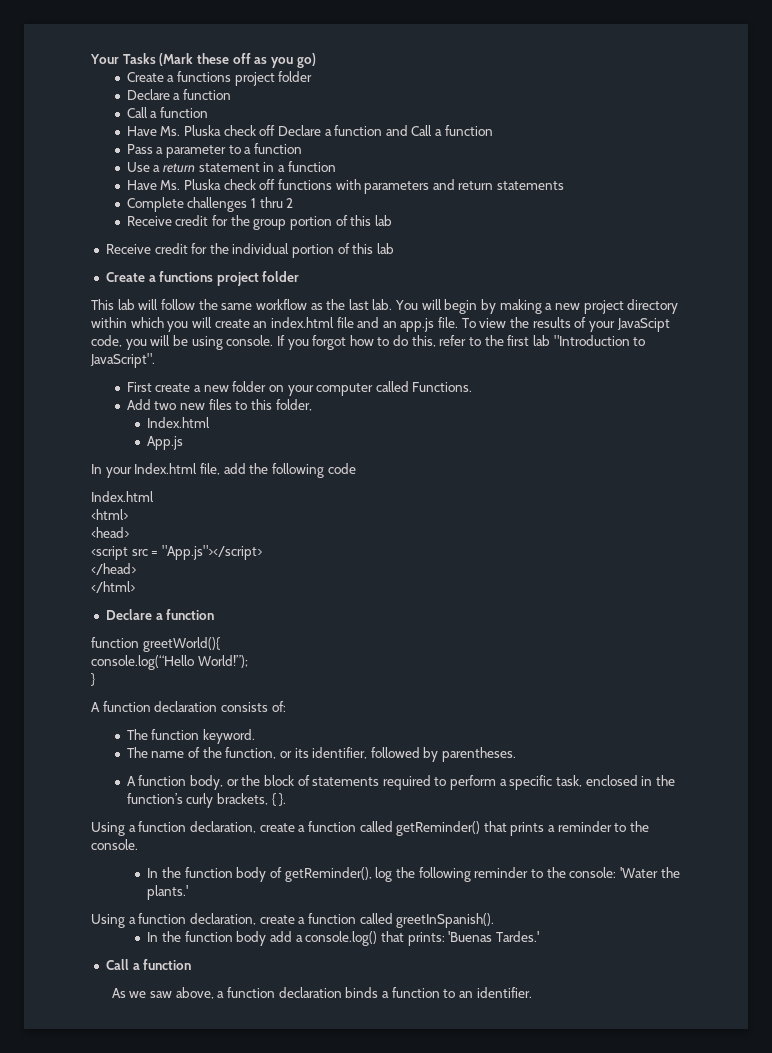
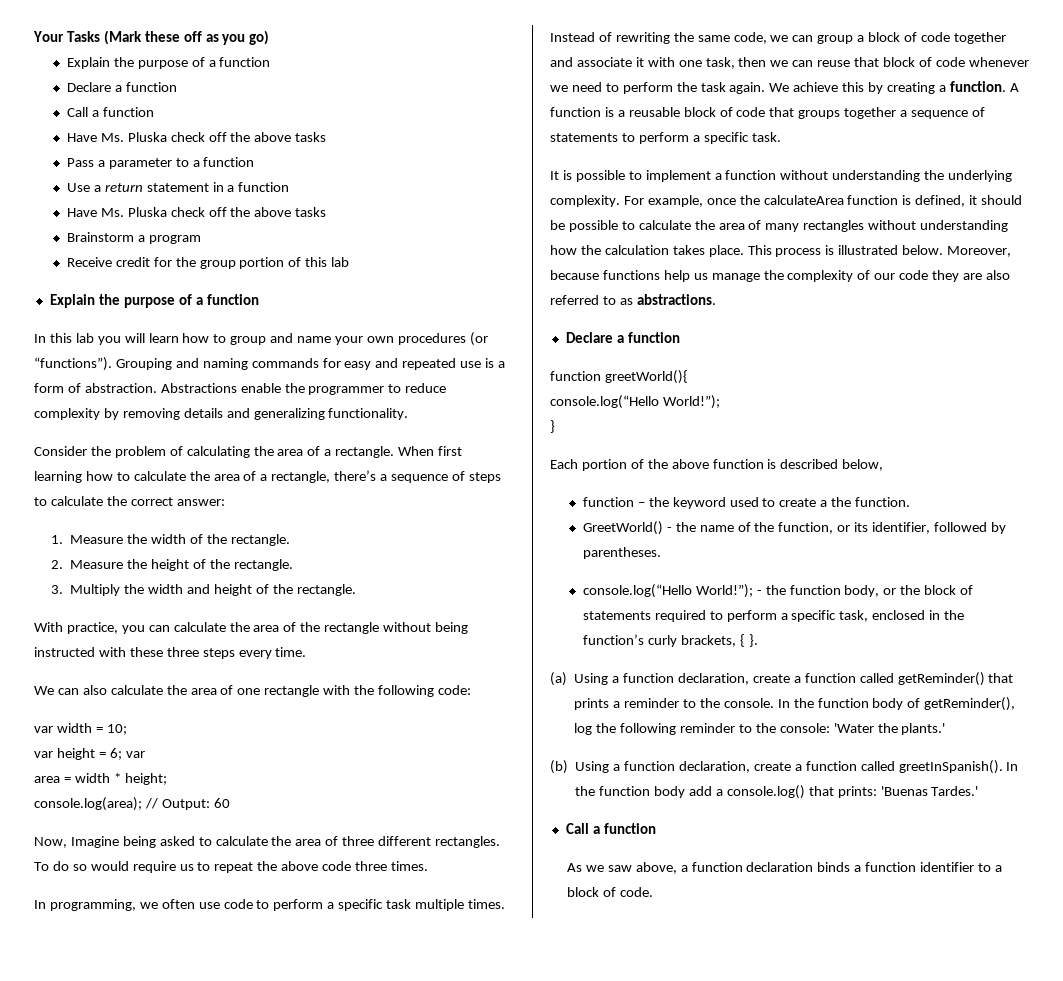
  Your Tasks (Mark these off as you go)
- Create a functions project folder
+ Explain the purpose of a function
  Declare a function
  Call a function
- Have Ms. Pluska check off Declare a function and Call a function
+ Have Ms. Pluska check off the above tasks
  Use a return statement in a function
- Have Ms. Pluska check off functions with parameters and return statements
- Complete challenges 1 thru 2
+ Have Ms. Pluska check off the above tasks
+ Brainstorm a program
  Receive credit for the group portion of this lab
- Receive credit for the individual portion of this lab
- Create a functions project folder
- This lab will follow the same workflow as the last lab. You will begin by making a new project directory within which you will create an index.html file and an app.js file. To view the results of your JavaScipt code, you will be using console. If you forgot how to do this, refer to the first lab "Introduction to JavaScript".
- First create a new folder on your computer called Functions.
- Add two new files to this folder,
- Index.html
- App.js
- In your Index.html file, add the following code
- Index.html
- <html>
- <head>
- <script src = "App.js"></script>
- </head>
- </html>
+ Explain the purpose of a function
+ In this lab you will learn how to group and name your own procedures (or “functions”). Grouping and naming commands for easy and repeated use is a form of abstraction. Abstractions enable the programmer to reduce complexity by removing details and generalizing functionality.
+ Consider the problem of calculating the area of a rectangle. When first learning how to calculate the area of a rectangle, there’s a sequence of steps to calculate the correct answer:
+ 1. Measure the width of the rectangle.
+ 2. Measure the height of the rectangle.
+ 3. Multiply the width and height of the rectangle.
+ With practice, you can calculate the area of the rectangle without being instructed with these three steps every time.
+ We can also calculate the area of one rectangle with the following code:
+ var width = 10;
+ var height = 6; var
+ area = width * height;
+ console.log(area); // Output: 60
+ Now, Imagine being asked to calculate the area of three different rectangles. To do so would require us to repeat the above code three times.
+ In programming, we often use code to perform a specific task multiple times. Instead of rewriting the same code, we can group a block of code together and associate it with one task, then we can reuse that block of code whenever we need to perform the task again. We achieve this by creating a function. A function is a reusable block of code that groups together a sequence of statements to perform a specific task.
+ It is possible to implement a function without understanding the underlying complexity. For example, once the calculateArea function is defined, it should be possible to calculate the area of many rectangles without understanding how the calculation takes place. This process is illustrated below. Moreover, because functions help us manage the complexity of our code they are also referred to as abstractions.
- A function declaration consists of:
- The function keyword.
- The name of the function, or its identifier, followed by parentheses.
+ Each portion of the above function is described below,
+ function – the keyword used to create a the function.
+ GreetWorld() - the name of the function, or its identifier, followed by parentheses.
- A function body, or the block of statements required to perform a specific task, enclosed in the function’s curly brackets, { }.
+ console.log(“Hello World!”); - the function body, or the block of statements required to perform a specific task, enclosed in the function’s curly brackets, { }.
- Using a function declaration, create a function called getReminder() that prints a reminder to the console.
- In the function body of getReminder(), log the following reminder to the console: 'Water the plants.'
+ (a) Using a function declaration, create a function called getReminder() that prints a reminder to the console. In the function body of getReminder(), log the following reminder to the console: 'Water the plants.'
- Using a function declaration, create a function called greetInSpanish().
- In the function body add a console.log() that prints: 'Buenas Tardes.'
+ (b) Using a function declaration, create a function called greetInSpanish(). In the function body add a console.log() that prints: 'Buenas Tardes.'
- As we saw above, a function declaration binds a function to an identifier.
+ As we saw above, a function declaration binds a function identifier to a block of code.

